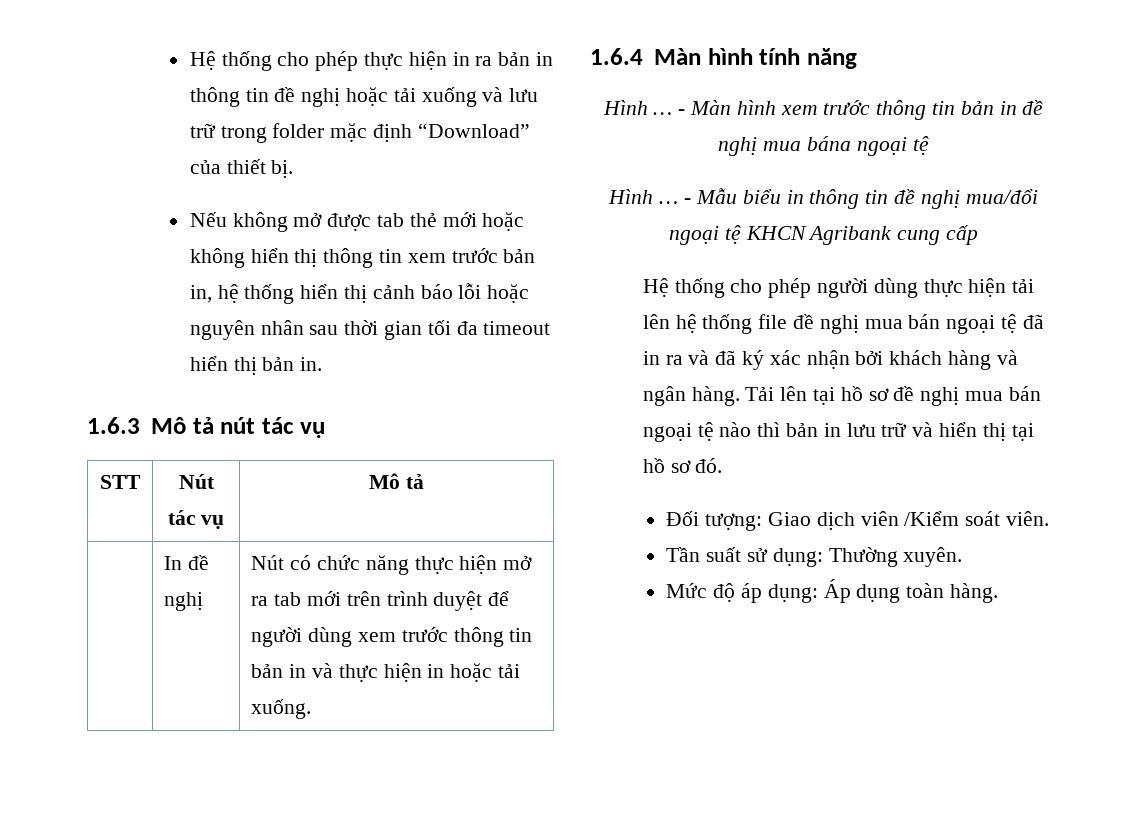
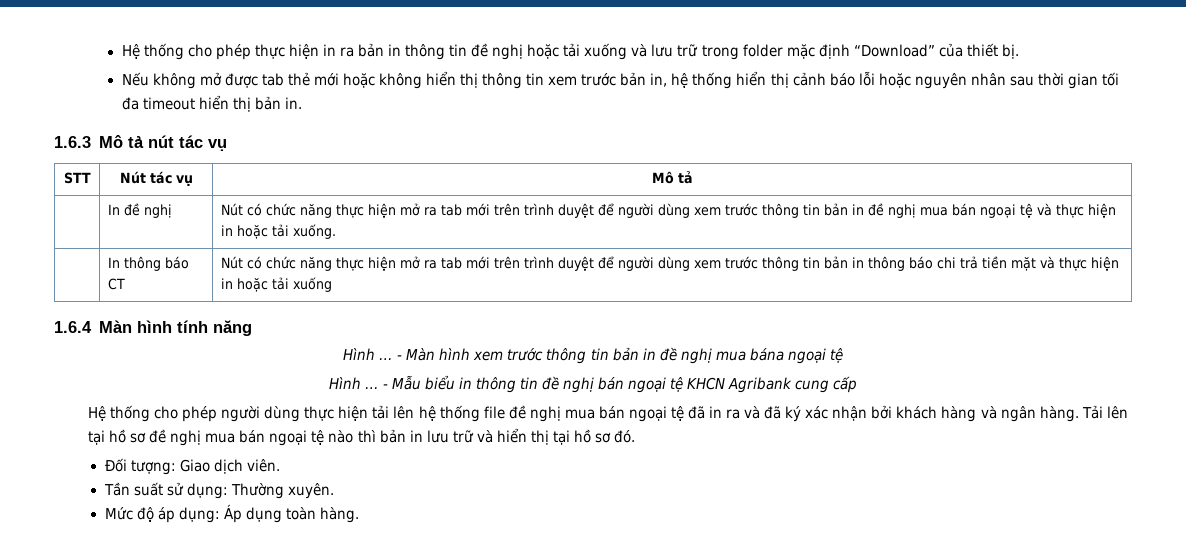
- | In đề nghị | Nút có chức năng thực hiện mở ra tab mới trên trình duyệt để người dùng xem trước thông tin bản in và thực hiện in hoặc tải xuống.
+ | In đề nghị | Nút có chức năng thực hiện mở ra tab mới trên trình duyệt để người dùng xem trước thông tin bản in đề nghị mua bán ngoại tệ và thực hiện in hoặc tải xuống.
+ | In thông báo CT | Nút có chức năng thực hiện mở ra tab mới trên trình duyệt để người dùng xem trước thông tin bản in thông báo chi trả tiền mặt và thực hiện in hoặc tải xuống
- - Mẫu biểu in thông tin đề nghị mua/đổi ngoại tệ KHCN Agribank cung cấp
+ - Mẫu biểu in thông tin đề nghị bán ngoại tệ KHCN Agribank cung cấp
- Đối tượng: Giao dịch viên /Kiểm soát viên.
+ Đối tượng: Giao dịch viên.

